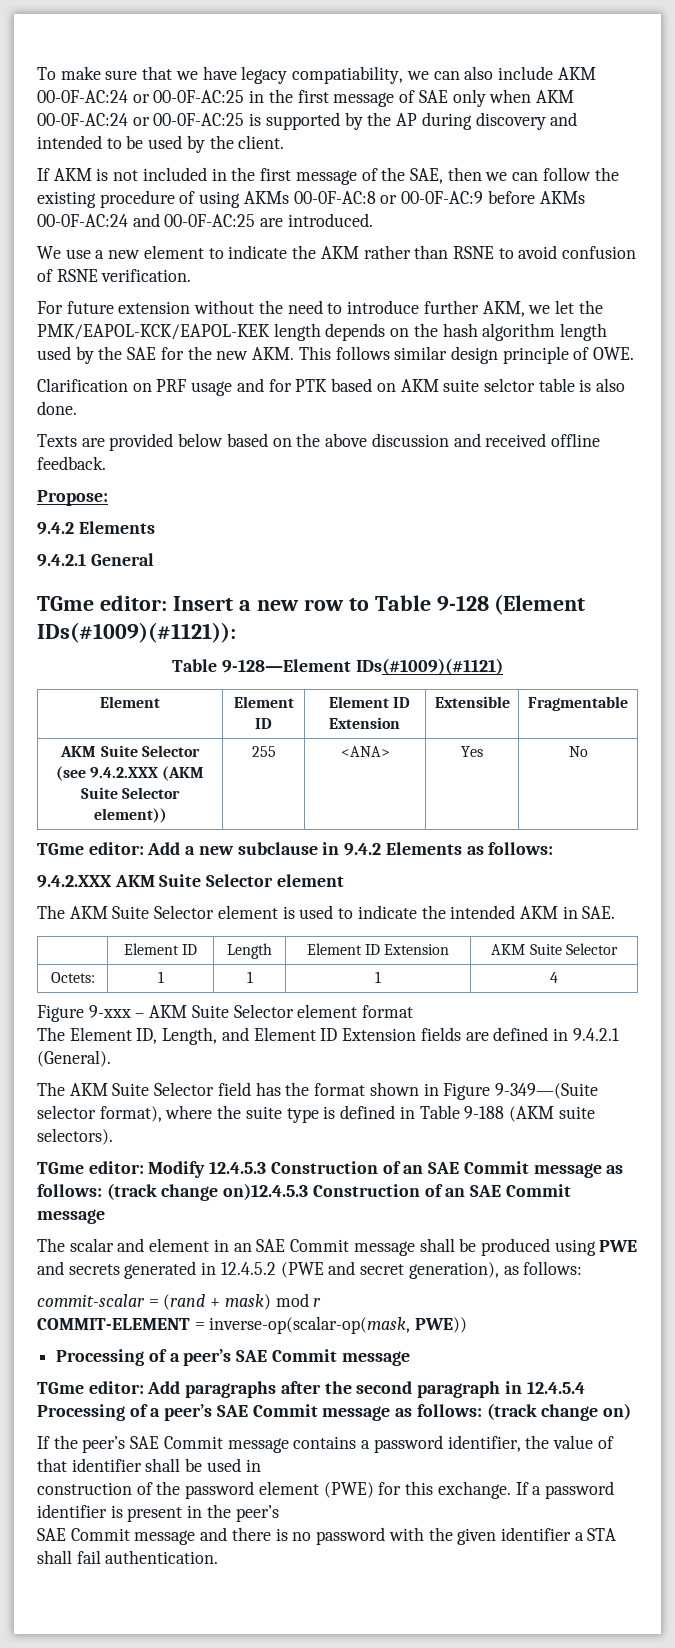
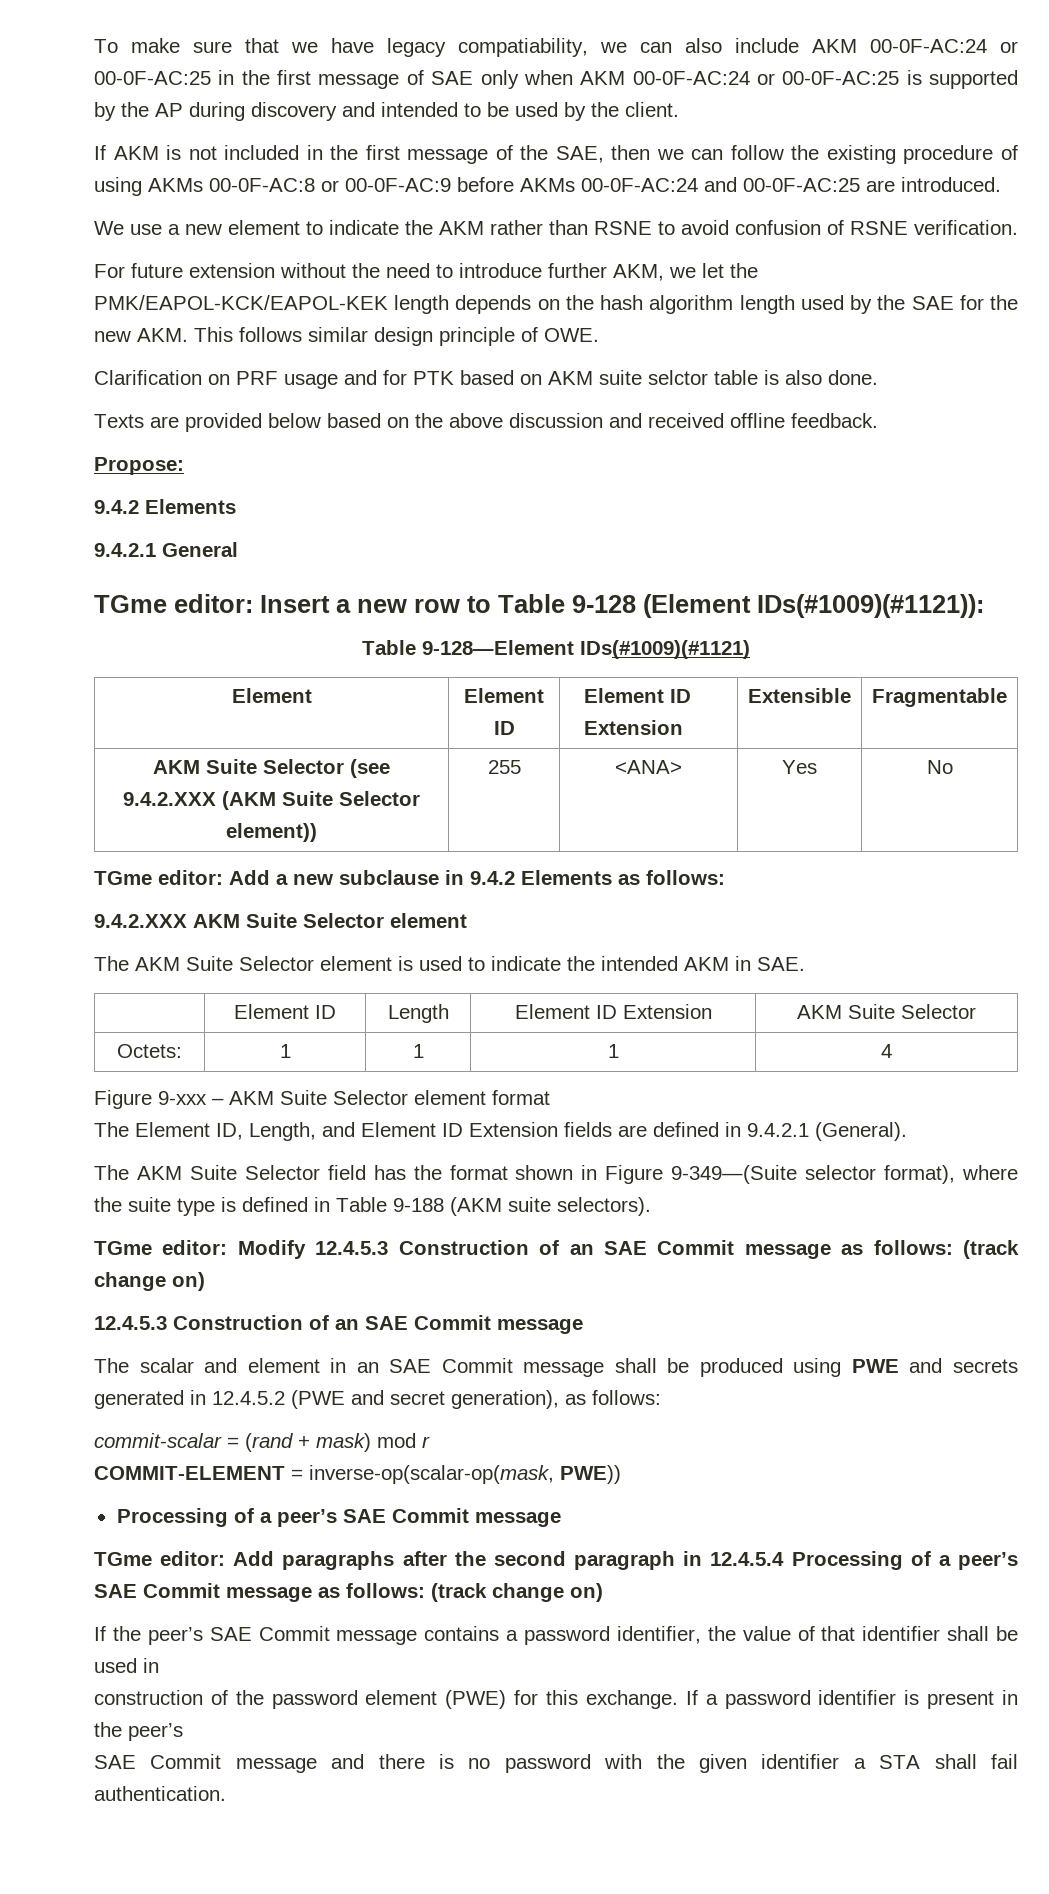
- TGme editor: Modify 12.4.5.3 Construction of an SAE Commit message as follows: (track change on)12.4.5.3 Construction of an SAE Commit message
+ TGme editor: Modify 12.4.5.3 Construction of an SAE Commit message as follows: (track change on)
+ 12.4.5.3 Construction of an SAE Commit message

